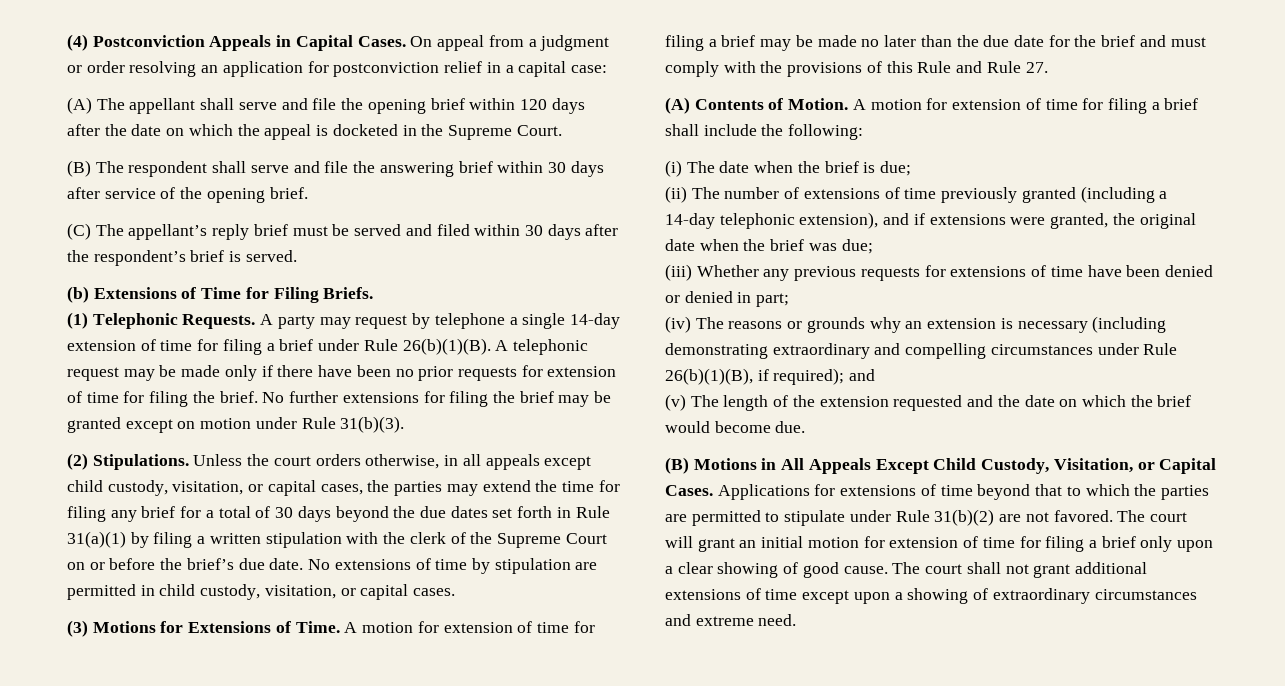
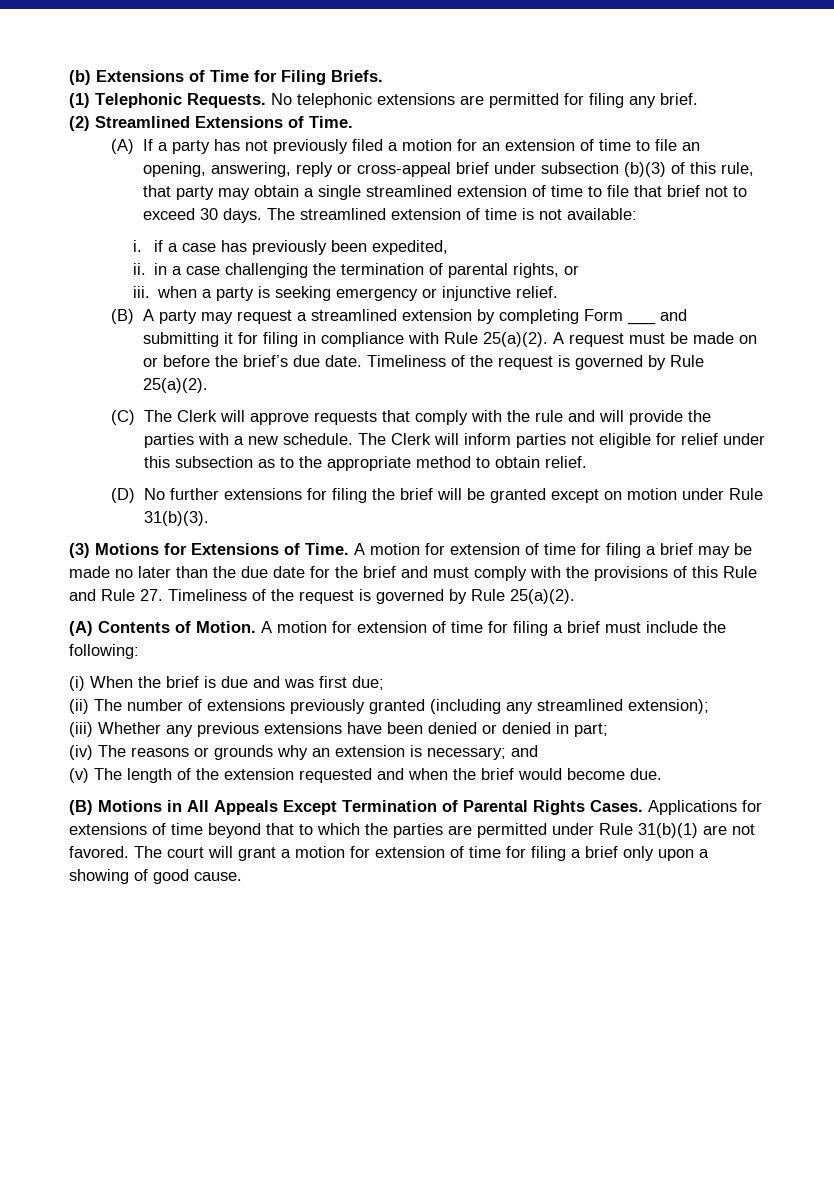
- (4) Postconviction Appeals in Capital Cases. On appeal from a judgment or order resolving an application for postconviction relief in a capital case:
- (A) The appellant shall serve and file the opening brief within 120 days after the date on which the appeal is docketed in the Supreme Court.
- (B) The respondent shall serve and file the answering brief within 30 days after service of the opening brief.
- (C) The appellant’s reply brief must be served and filed within 30 days after the respondent’s brief is served.
- A party may request by telephone a single 14-day extension of time for filing a brief under Rule 26(b)(1)(B). A telephonic request may be made only if there have been no prior requests for extension of time for filing the brief. No further extensions for filing the brief may be granted except on motion under Rule 31(b)(3).
+ No telephonic extensions are permitted for filing any brief.
+ (2) Streamlined Extensions of Time.
+ (A) If a party has not previously filed a motion for an extension of time to file an opening, answering, reply or cross-appeal brief under subsection (b)(3) of this rule, that party may obtain a single streamlined extension of time to file that brief not to exceed 30 days. The streamlined extension of time is not available:
+ i. if a case has previously been expedited,
+ ii. in a case challenging the termination of parental rights, or
+ iii. when a party is seeking emergency or injunctive relief.
+ (B) A party may request a streamlined extension by completing Form ___ and submitting it for filing in compliance with Rule 25(a)(2). A request must be made on or before the brief’s due date. Timeliness of the request is governed by Rule 25(a)(2).
+ (C) The Clerk will approve requests that comply with the rule and will provide the parties with a new schedule. The Clerk will inform parties not eligible for relief under this subsection as to the appropriate method to obtain relief.
+ (D) No further extensions for filing the brief will be granted except on motion under Rule 31(b)(3).
- (2) Stipulations. Unless the court orders otherwise, in all appeals except child custody, visitation, or capital cases, the parties may extend the time for filing any brief for a total of 30 days beyond the due dates set forth in Rule 31(a)(1) by filing a written stipulation with the clerk of the Supreme Court on or before the brief’s due date. No extensions of time by stipulation are permitted in child custody, visitation, or capital cases.
- A motion for extension of time for filing a brief may be made no later than the due date for the brief and must comply with the provisions of this Rule and Rule 27.
+ A motion for extension of time for filing a brief may be made no later than the due date for the brief and must comply with the provisions of this Rule and Rule 27. Timeliness of the request is governed by Rule 25(a)(2).
- A motion for extension of time for filing a brief shall include the following:
+ A motion for extension of time for filing a brief must include the following:
- (i) The date when the brief is due;
+ (i) When the brief is due and was first due;
- (ii) The number of extensions of time previously granted (including a 14-day telephonic extension), and if extensions were granted, the original date when the brief was due;
+ (ii) The number of extensions previously granted (including any streamlined extension);
- (iii) Whether any previous requests for extensions of time have been denied or denied in part;
+ (iii) Whether any previous extensions have been denied or denied in part;
- (iv) The reasons or grounds why an extension is necessary (including demonstrating extraordinary and compelling circumstances under Rule 26(b)(1)(B), if required); and
+ (iv) The reasons or grounds why an extension is necessary; and
- (v) The length of the extension requested and the date on which the brief would become due.
+ (v) The length of the extension requested and when the brief would become due.
- (B) Motions in All Appeals Except Child Custody, Visitation, or Capital Cases.
+ (B) Motions in All Appeals Except Termination of Parental Rights Cases.
- Applications for extensions of time beyond that to which the parties are permitted to stipulate under Rule 31(b)(2) are not favored.
+ Applications for extensions of time beyond that to which the parties are permitted under Rule 31(b)(1) are not favored.
- The court will grant an initial motion for extension of time for filing a brief only upon a clear showing of good cause. The court shall not grant additional extensions of time except upon a showing of extraordinary circumstances and extreme need.
+ The court will grant a motion for extension of time for filing a brief only upon a showing of good cause.

